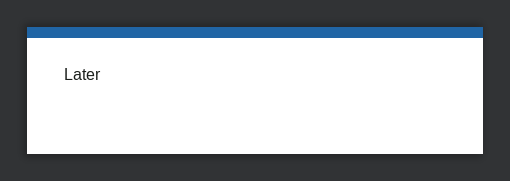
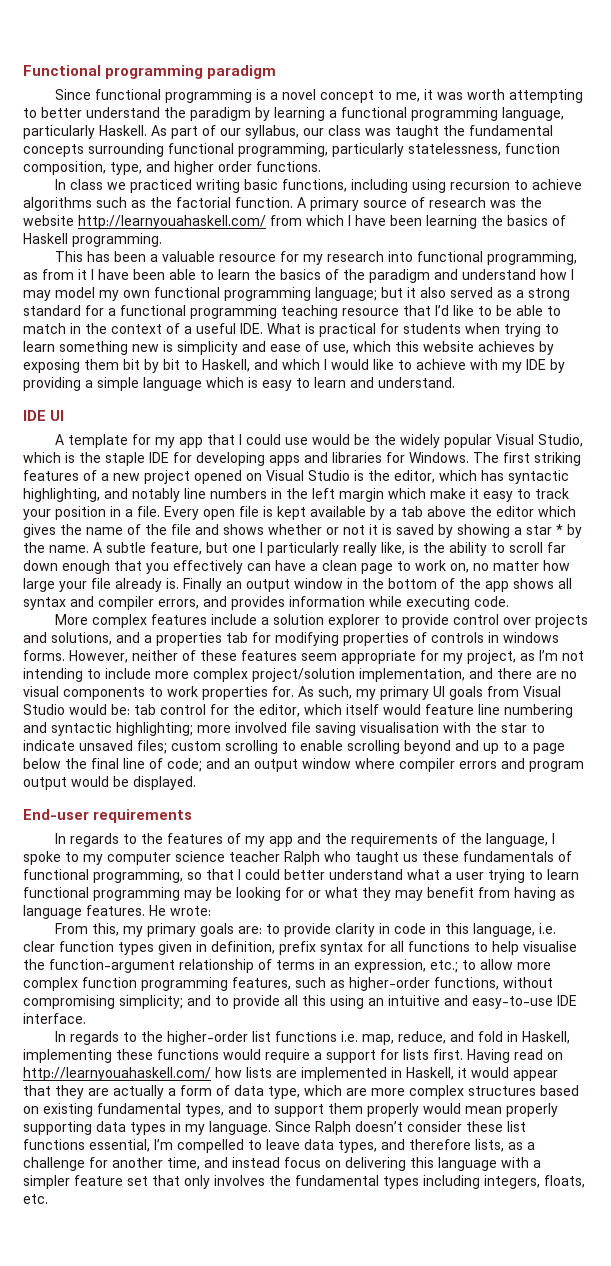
- Later
+ Functional programming paradigm
+ Since functional programming is a novel concept to me, it was worth attempting to better understand the paradigm by learning a functional programming language, particularly Haskell. As part of our syllabus, our class was taught the fundamental concepts surrounding functional programming, particularly statelessness, function composition, type, and higher order functions.
+ In class we practiced writing basic functions, including using recursion to achieve algorithms such as the factorial function. A primary source of research was the website http://learnyouahaskell.com/ from which I have been learning the basics of Haskell programming.
+ This has been a valuable resource for my research into functional programming, as from it I have been able to learn the basics of the paradigm and understand how I may model my own functional programming language; but it also served as a strong standard for a functional programming teaching resource that I’d like to be able to match in the context of a useful IDE. What is practical for students when trying to learn something new is simplicity and ease of use, which this website achieves by exposing them bit by bit to Haskell, and which I would like to achieve with my IDE by providing a simple language which is easy to learn and understand.
+ IDE UI
+ A template for my app that I could use would be the widely popular Visual Studio, which is the staple IDE for developing apps and libraries for Windows. The first striking features of a new project opened on Visual Studio is the editor, which has syntactic highlighting, and notably line numbers in the left margin which make it easy to track your position in a file. Every open file is kept available by a tab above the editor which gives the name of the file and shows whether or not it is saved by showing a star * by the name. A subtle feature, but one I particularly really like, is the ability to scroll far down enough that you effectively can have a clean page to work on, no matter how large your file already is. Finally an output window in the bottom of the app shows all syntax and compiler errors, and provides information while executing code.
+ More complex features include a solution explorer to provide control over projects and solutions, and a properties tab for modifying properties of controls in windows forms. However, neither of these features seem appropriate for my project, as I’m not intending to include more complex project/solution implementation, and there are no visual components to work properties for. As such, my primary UI goals from Visual Studio would be: tab control for the editor, which itself would feature line numbering and syntactic highlighting; more involved file saving visualisation with the star to indicate unsaved files; custom scrolling to enable scrolling beyond and up to a page below the final line of code; and an output window where compiler errors and program output would be displayed.
+ End-user requirements
+ In regards to the features of my app and the requirements of the language, I spoke to my computer science teacher Ralph who taught us these fundamentals of functional programming, so that I could better understand what a user trying to learn functional programming may be looking for or what they may benefit from having as language features. He wrote:
+ From this, my primary goals are: to provide clarity in code in this language, i.e. clear function types given in definition, prefix syntax for all functions to help visualise the function-argument relationship of terms in an expression, etc.; to allow more complex function programming features, such as higher-order functions, without compromising simplicity; and to provide all this using an intuitive and easy-to-use IDE interface.
+ In regards to the higher-order list functions i.e. map, reduce, and fold in Haskell, implementing these functions would require a support for lists first. Having read on http://learnyouahaskell.com/ how lists are implemented in Haskell, it would appear that they are actually a form of data type, which are more complex structures based on existing fundamental types, and to support them properly would mean properly supporting data types in my language. Since Ralph doesn’t consider these list functions essential, I’m compelled to leave data types, and therefore lists, as a challenge for another time, and instead focus on delivering this language with a simpler feature set that only involves the fundamental types including integers, floats, etc.

